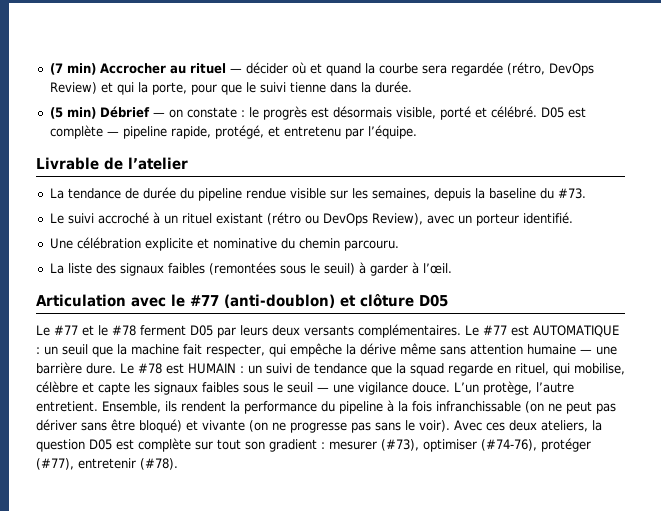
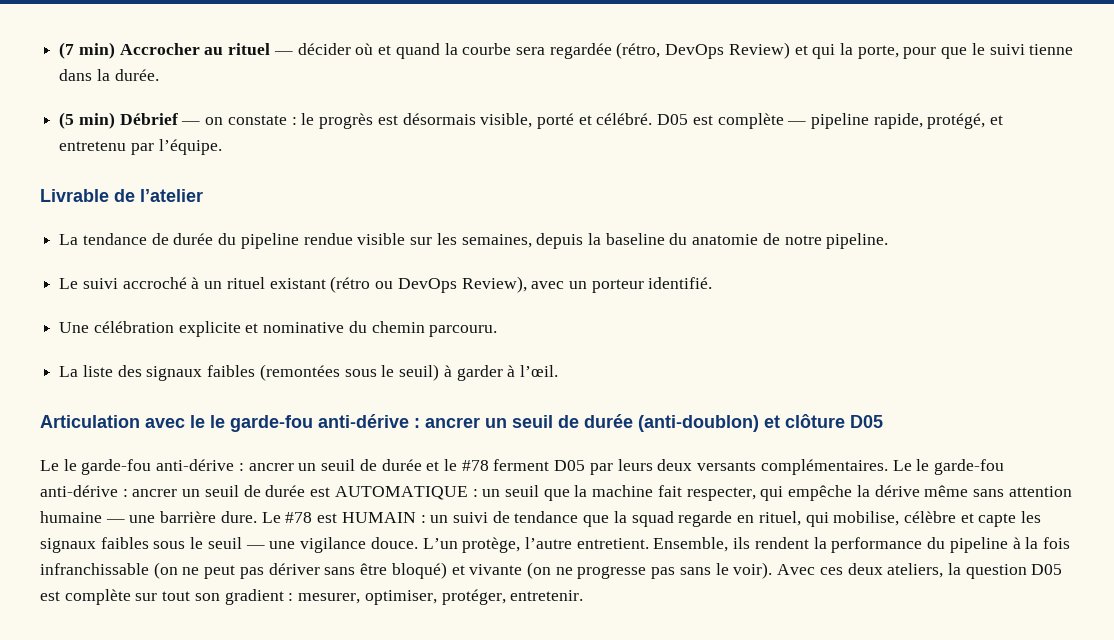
- La tendance de durée du pipeline rendue visible sur les semaines, depuis la baseline du #73.
+ La tendance de durée du pipeline rendue visible sur les semaines, depuis la baseline du anatomie de notre pipeline.
- Articulation avec le #77 (anti-doublon) et clôture D05
+ Articulation avec le le garde-fou anti-dérive : ancrer un seuil de durée (anti-doublon) et clôture D05
- Le #77 et le #78 ferment D05 par leurs deux versants complémentaires.
+ Le le garde-fou anti-dérive : ancrer un seuil de durée et le #78 ferment D05 par leurs deux versants complémentaires.
- Le #77 est AUTOMATIQUE : un seuil que la machine fait respecter, qui empêche la dérive même sans attention humaine — une barrière dure.
+ Le le garde-fou anti-dérive : ancrer un seuil de durée est AUTOMATIQUE : un seuil que la machine fait respecter, qui empêche la dérive même sans attention humaine — une barrière dure.
- Avec ces deux ateliers, la question D05 est complète sur tout son gradient : mesurer (#73), optimiser (#74-76), protéger (#77), entretenir (#78).
+ Avec ces deux ateliers, la question D05 est complète sur tout son gradient : mesurer, optimiser, protéger, entretenir.

